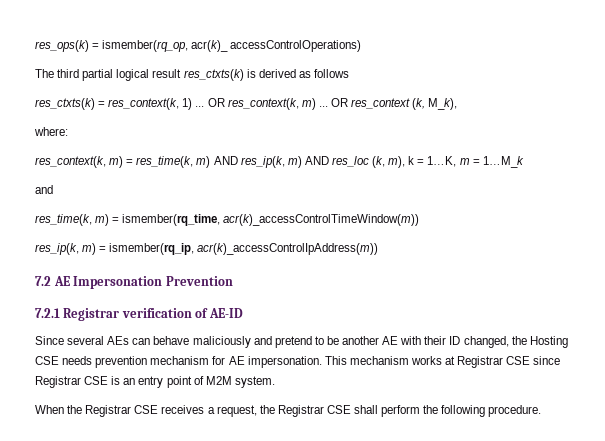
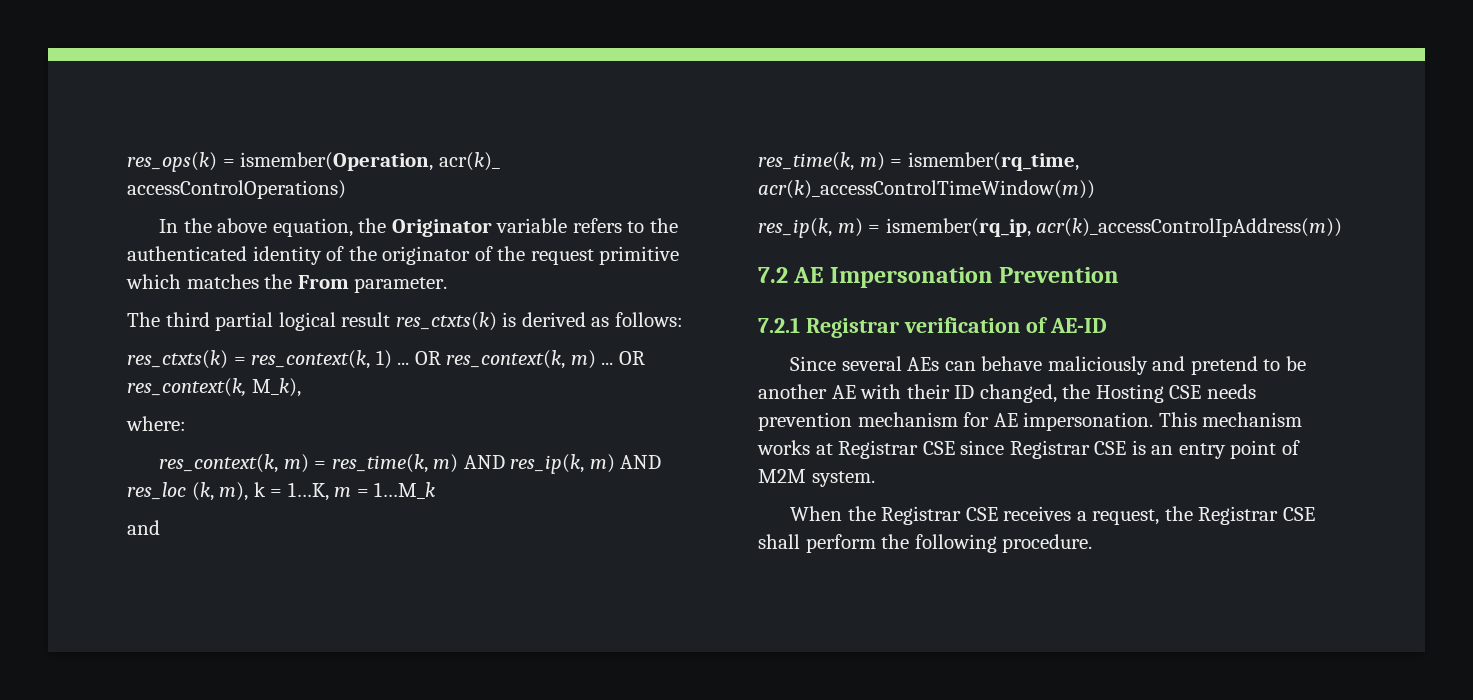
- res_ops(k) = ismember(rq_op, acr(k)_ accessControlOperations)
+ res_ops(k) = ismember(Operation, acr(k)_ accessControlOperations)
+ In the above equation, the Originator variable refers to the authenticated identity of the originator of the request primitive which matches the From parameter.
- The third partial logical result res_ctxts(k) is derived as follows
+ The third partial logical result res_ctxts(k) is derived as follows:
- OR res_context (k, M_k),
+ OR res_context(k, M_k),

